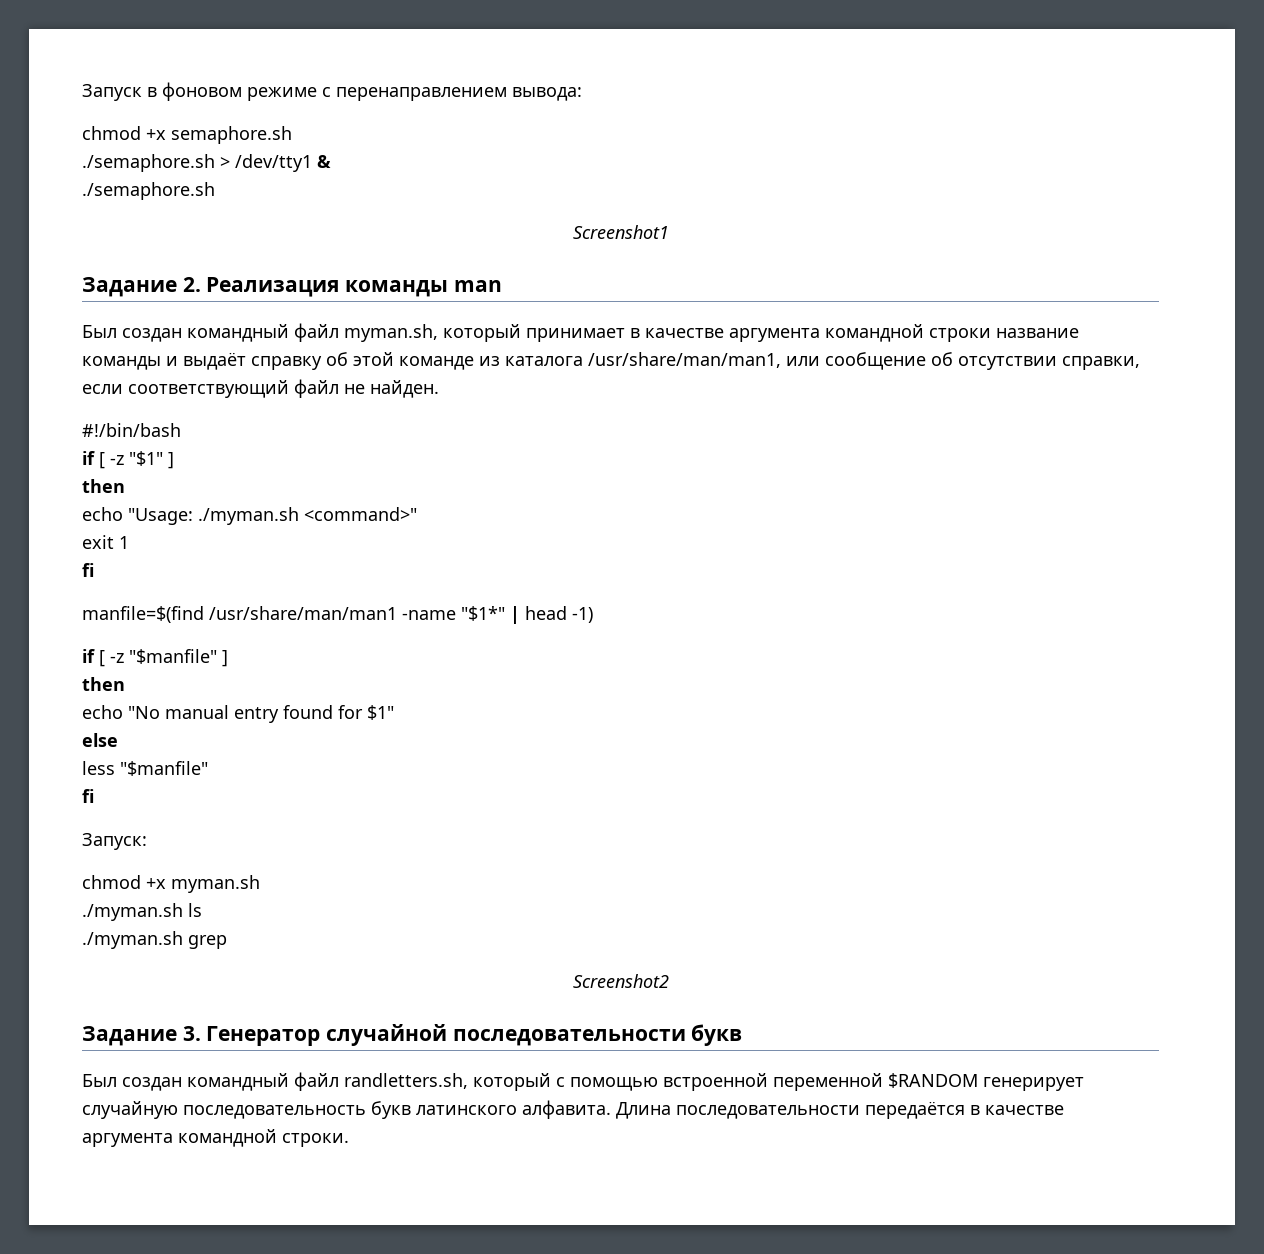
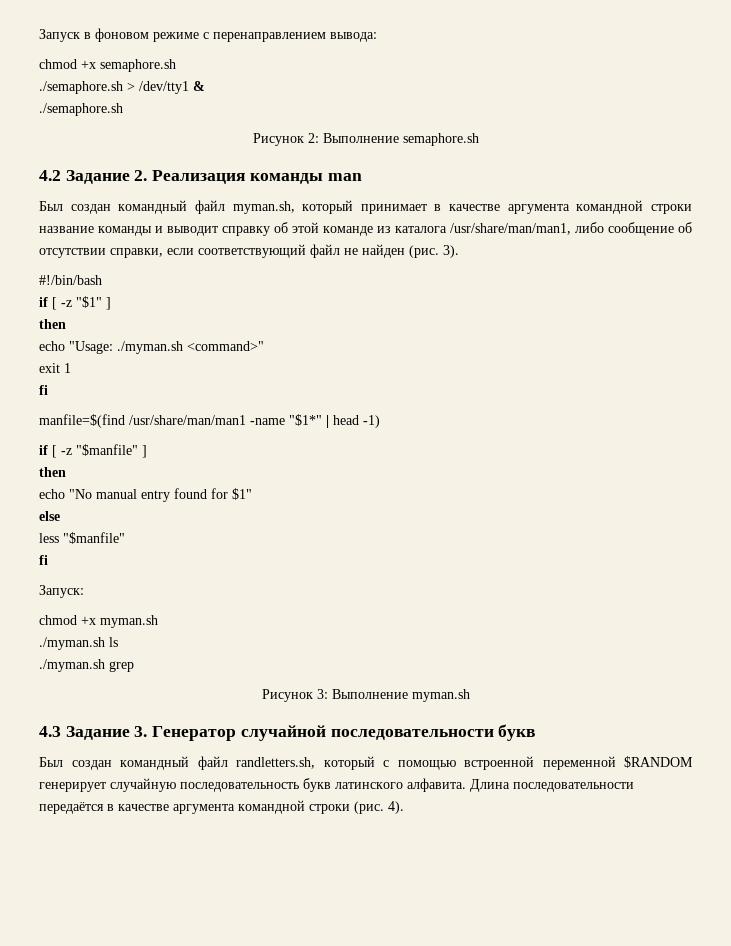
- Screenshot1
- Задание 2. Реализация команды man
+ Рисунок 2: Выполнение semaphore.sh
+ 4.2 Задание 2. Реализация команды man
- Был создан командный файл myman.sh, который принимает в качестве аргумента командной строки название команды и выдаёт справку об этой команде из каталога /usr/share/man/man1, или сообщение об отсутствии справки, если соответствующий файл не найден.
+ Был создан командный файл myman.sh, который принимает в качестве аргумента командной строки название команды и выводит справку об этой команде из каталога /usr/share/man/man1, либо сообщение об отсутствии справки, если соответствующий файл не найден (рис. 3).
- Screenshot2
- Задание 3. Генератор случайной последовательности букв
+ Рисунок 3: Выполнение myman.sh
+ 4.3 Задание 3. Генератор случайной последовательности букв
- Длина последовательности передаётся в качестве аргумента командной строки.
+ Длина последовательности передаётся в качестве аргумента командной строки (рис. 4).

